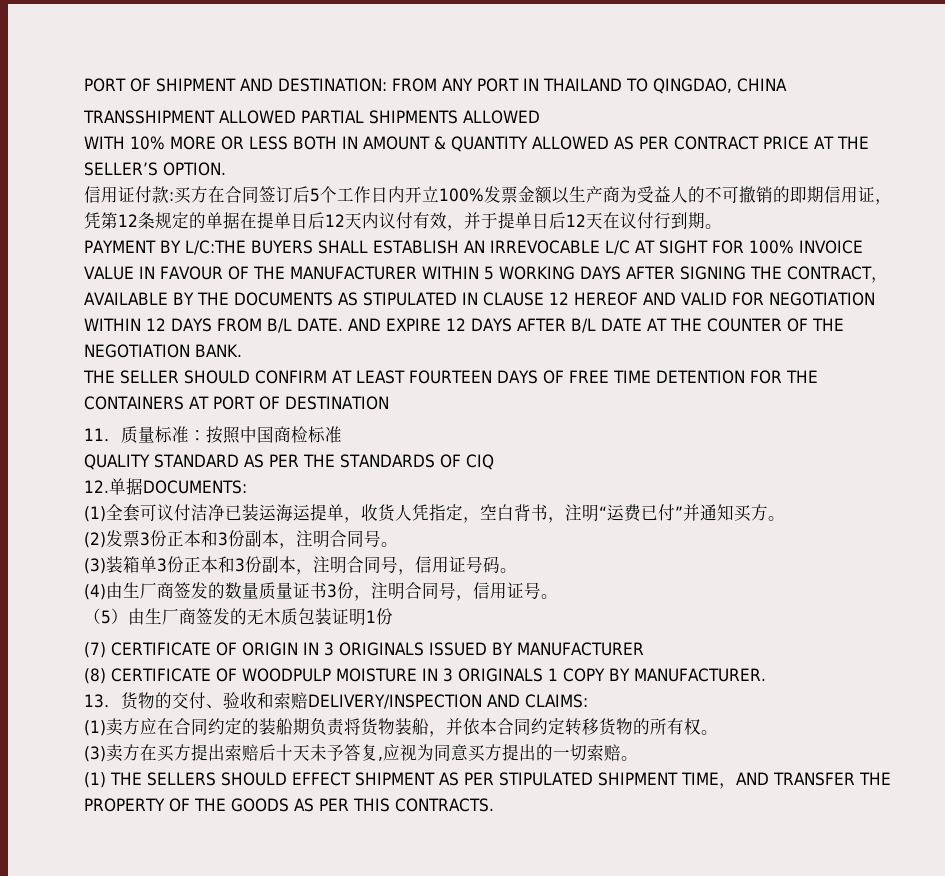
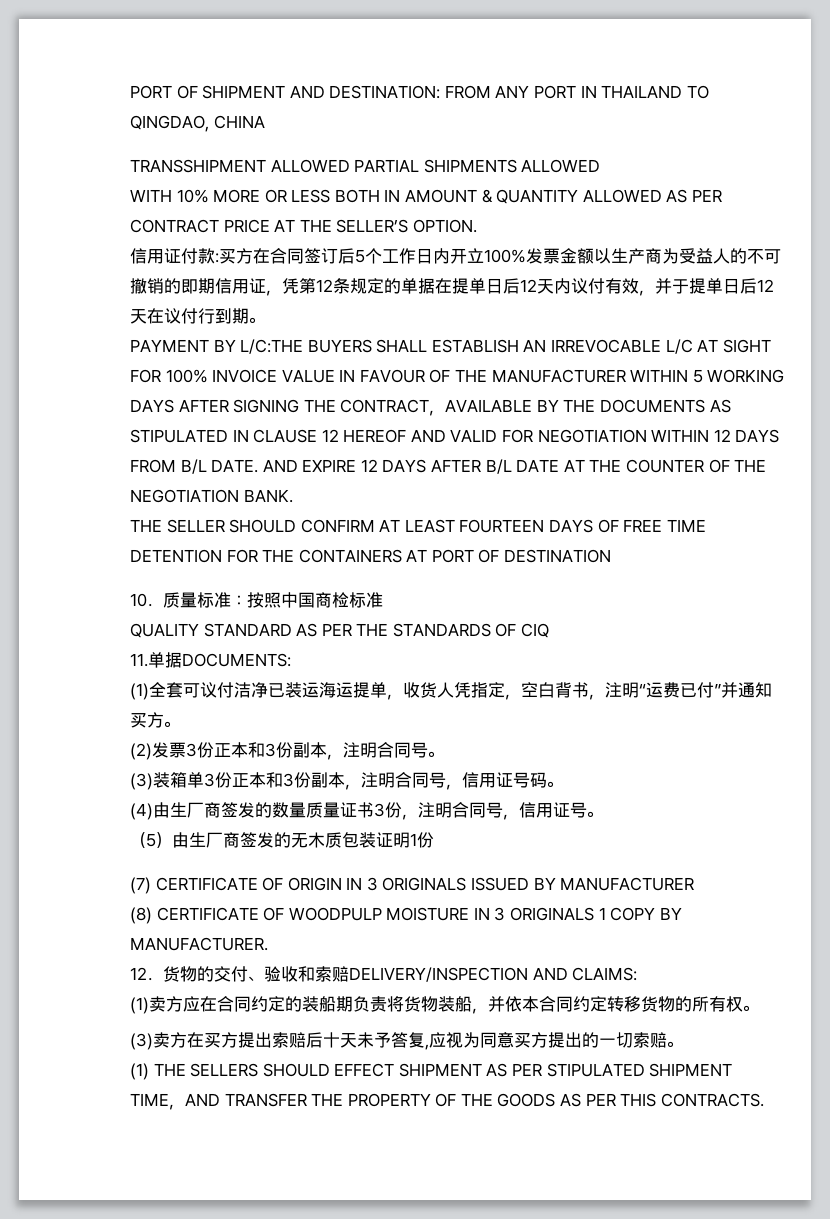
- 11．质量标准：按照中国商检标准
+ 10．质量标准：按照中国商检标准
- 12.单据DOCUMENTS:
+ 11.单据DOCUMENTS:
- 13．货物的交付、验收和索赔DELIVERY/INSPECTION AND CLAIMS:
+ 12．货物的交付、验收和索赔DELIVERY/INSPECTION AND CLAIMS:

